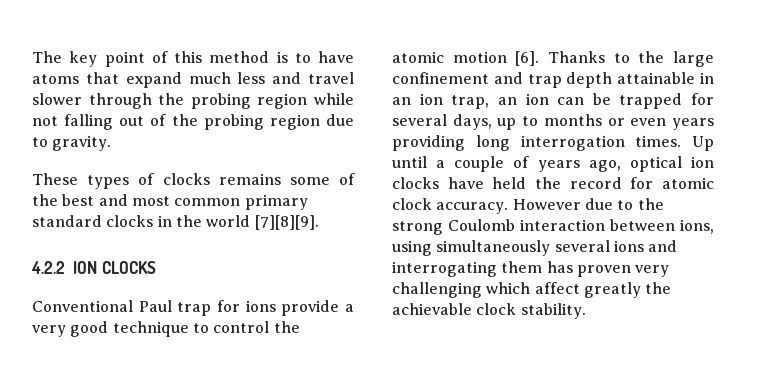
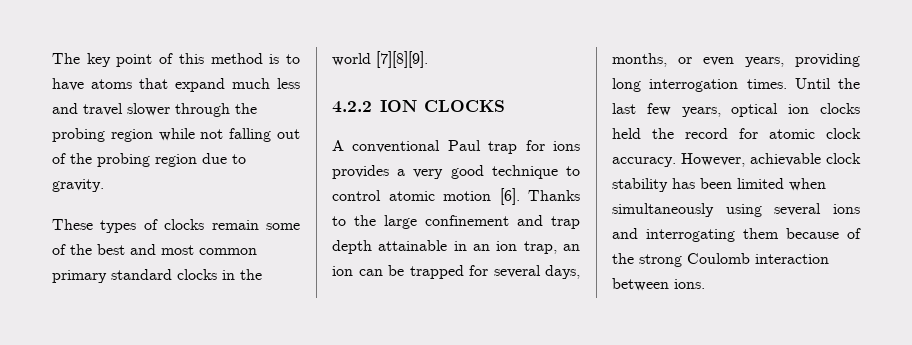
- These types of clocks remains some of the best and most common primary standard clocks in the world [7][8][9].
+ These types of clocks remain some of the best and most common primary standard clocks in the world [7][8][9].
- Conventional Paul trap for ions provide a very good technique to control the atomic motion [6].
+ A conventional Paul trap for ions provides a very good technique to control atomic motion [6].
- Thanks to the large confinement and trap depth attainable in an ion trap, an ion can be trapped for several days, up to months or even years providing long interrogation times.
+ Thanks to the large confinement and trap depth attainable in an ion trap, an ion can be trapped for several days, months, or even years, providing long interrogation times.
- Up until a couple of years ago, optical ion clocks have held the record for atomic clock accuracy.
+ Until the last few years, optical ion clocks held the record for atomic clock accuracy.
- However due to the strong Coulomb interaction between ions, using simultaneously several ions and interrogating them has proven very challenging which affect greatly the achievable clock stability.
+ However, achievable clock stability has been limited when simultaneously using several ions and interrogating them because of the strong Coulomb interaction between ions.

